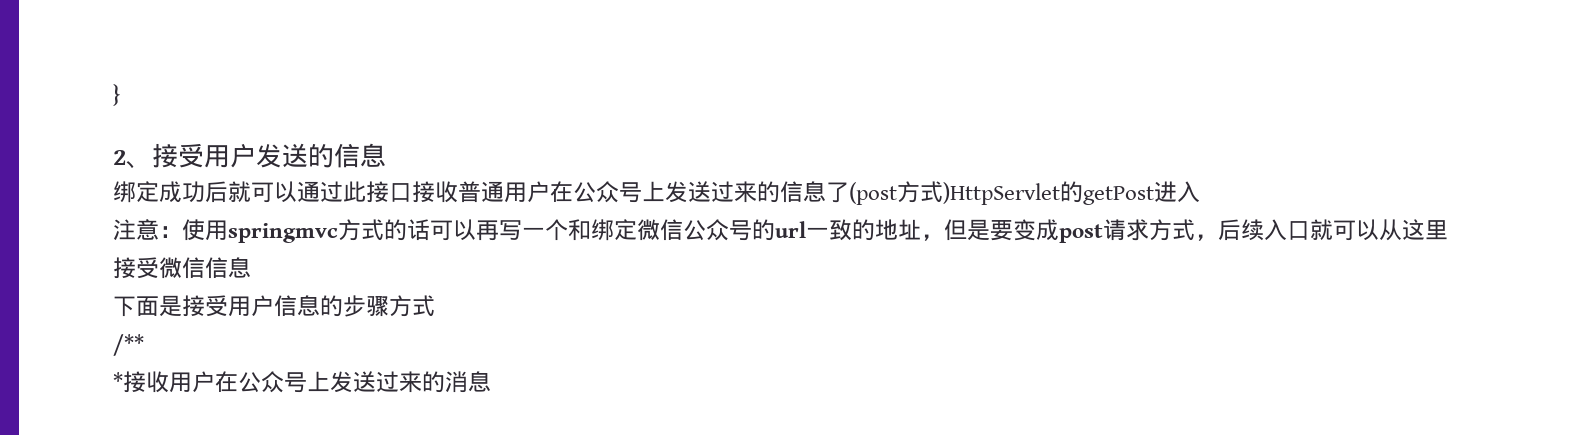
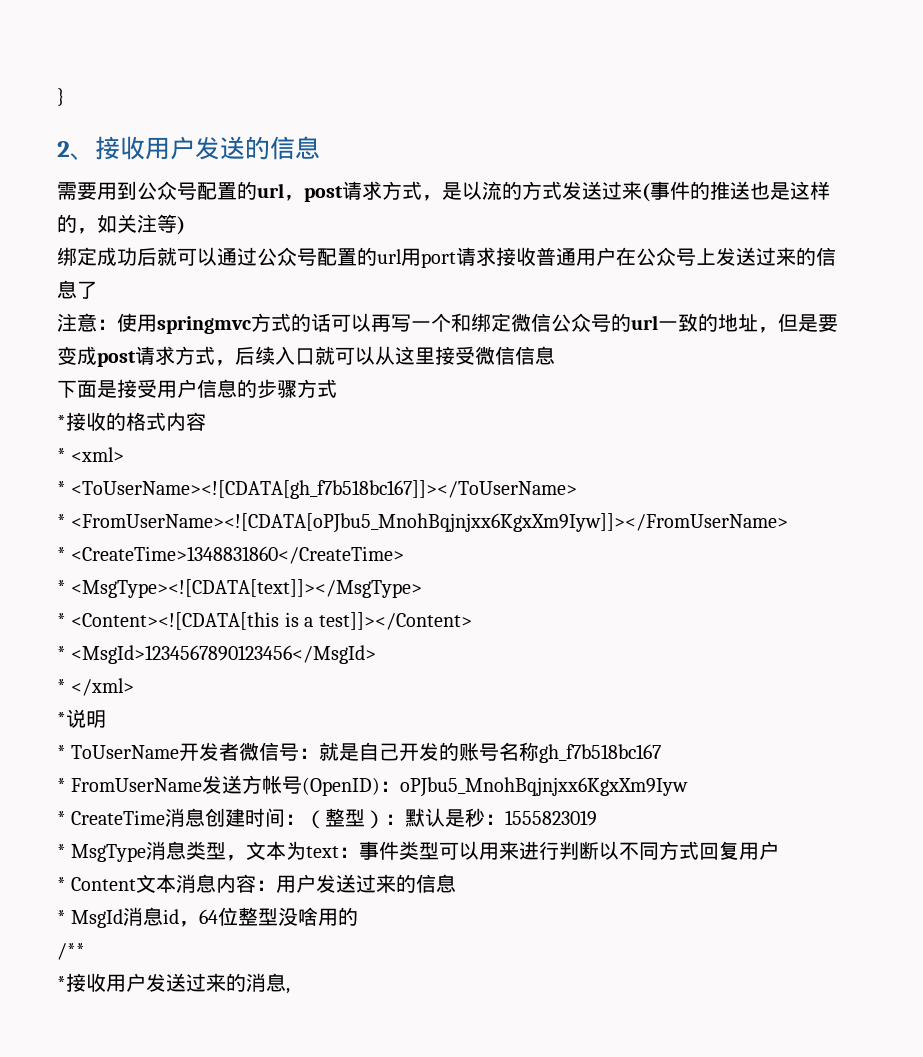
- 2、接受用户发送的信息
+ 2、接收用户发送的信息
+ 需要用到公众号配置的url，post请求方式，是以流的方式发送过来(事件的推送也是这样的，如关注等)
- 绑定成功后就可以通过此接口接收普通用户在公众号上发送过来的信息了(post方式)HttpServlet的getPost进入
+ 绑定成功后就可以通过公众号配置的url用port请求接收普通用户在公众号上发送过来的信息了
+ *接收的格式内容
+ * <xml>
+ * <ToUserName><![CDATA[gh_f7b518bc167]]></ToUserName>
+ * <FromUserName><![CDATA[oPJbu5_MnohBqjnjxx6KgxXm9Iyw]]></FromUserName>
+ * <CreateTime>1348831860</CreateTime>
+ * <MsgType><![CDATA[text]]></MsgType>
+ * <Content><![CDATA[this is a test]]></Content>
+ * <MsgId>1234567890123456</MsgId>
+ * </xml>
+ *说明
+ * ToUserName开发者微信号：就是自己开发的账号名称gh_f7b518bc167
+ * FromUserName发送方帐号(OpenID)：oPJbu5_MnohBqjnjxx6KgxXm9Iyw
+ * CreateTime消息创建时间：（整型）：默认是秒：1555823019
+ * MsgType消息类型，文本为text：事件类型可以用来进行判断以不同方式回复用户
+ * Content文本消息内容：用户发送过来的信息
+ * MsgId消息id，64位整型没啥用的
- *接收用户在公众号上发送过来的消息
+ *接收用户发送过来的消息,

